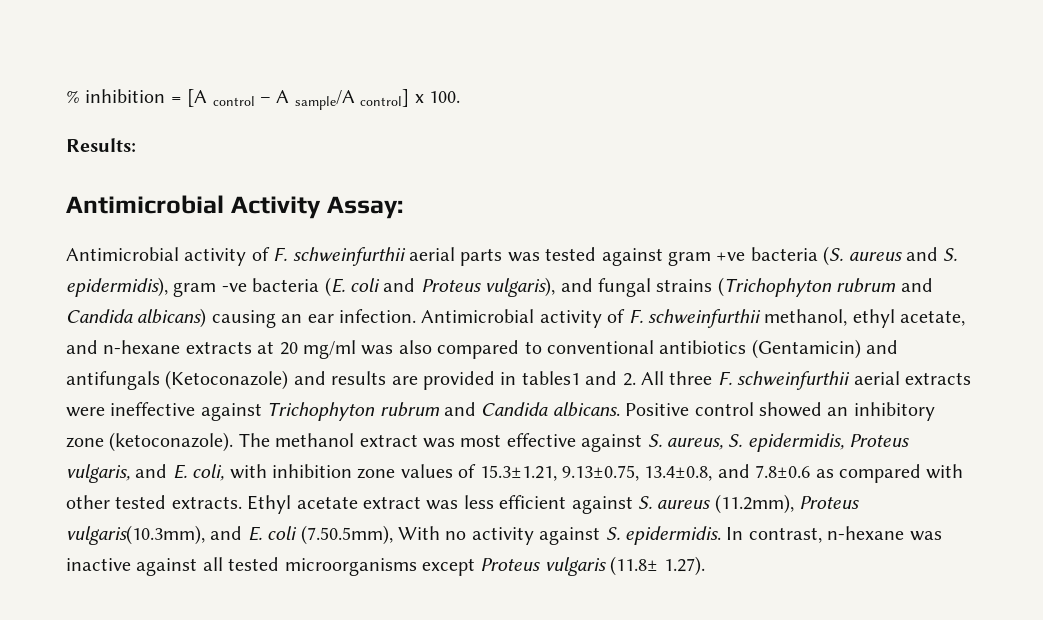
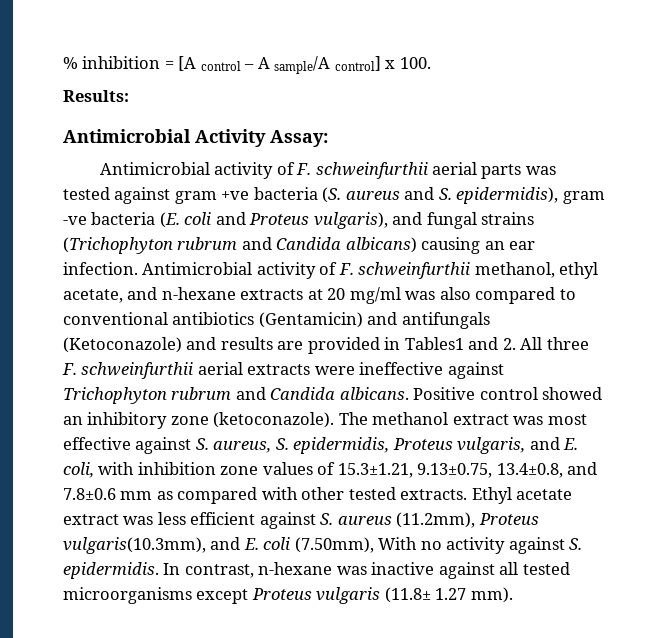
- Antimicrobial activity of F. schweinfurthii methanol, ethyl acetate, and n-hexane extracts at 20 mg/ml was also compared to conventional antibiotics (Gentamicin) and antifungals (Ketoconazole) and results are provided in tables1 and 2. All three F. schweinfurthii aerial extracts were ineffective against Trichophyton rubrum and Candida albicans.
+ Antimicrobial activity of F. schweinfurthii methanol, ethyl acetate, and n-hexane extracts at 20 mg/ml was also compared to conventional antibiotics (Gentamicin) and antifungals (Ketoconazole) and results are provided in Tables1 and 2. All three F. schweinfurthii aerial extracts were ineffective against Trichophyton rubrum and Candida albicans.
- The methanol extract was most effective against S. aureus, S. epidermidis, Proteus vulgaris, and E. coli, with inhibition zone values of 15.3±1.21, 9.13±0.75, 13.4±0.8, and 7.8±0.6 as compared with other tested extracts.
+ The methanol extract was most effective against S. aureus, S. epidermidis, Proteus vulgaris, and E. coli, with inhibition zone values of 15.3±1.21, 9.13±0.75, 13.4±0.8, and 7.8±0.6 mm as compared with other tested extracts.
- Ethyl acetate extract was less efficient against S. aureus (11.2mm), Proteus vulgaris(10.3mm), and E. coli (7.50.5mm), With no activity against S. epidermidis.
+ Ethyl acetate extract was less efficient against S. aureus (11.2mm), Proteus vulgaris(10.3mm), and E. coli (7.50mm), With no activity against S. epidermidis.
- In contrast, n-hexane was inactive against all tested microorganisms except Proteus vulgaris (11.8± 1.27).
+ In contrast, n-hexane was inactive against all tested microorganisms except Proteus vulgaris (11.8± 1.27 mm).

